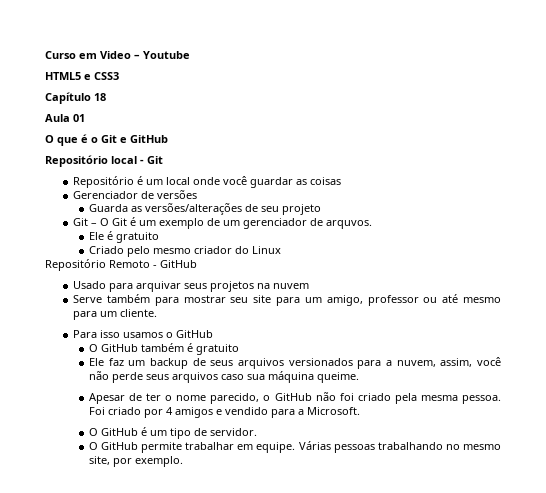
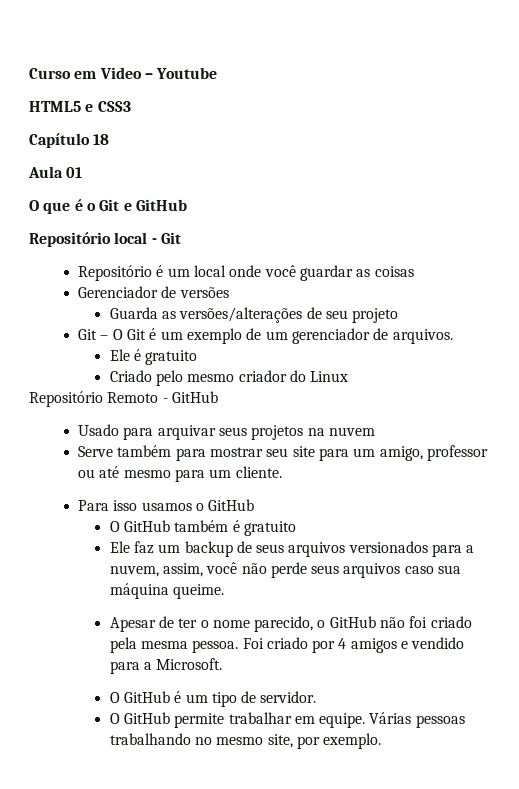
- Git – O Git é um exemplo de um gerenciador de arquvos.
+ Git – O Git é um exemplo de um gerenciador de arquivos.

